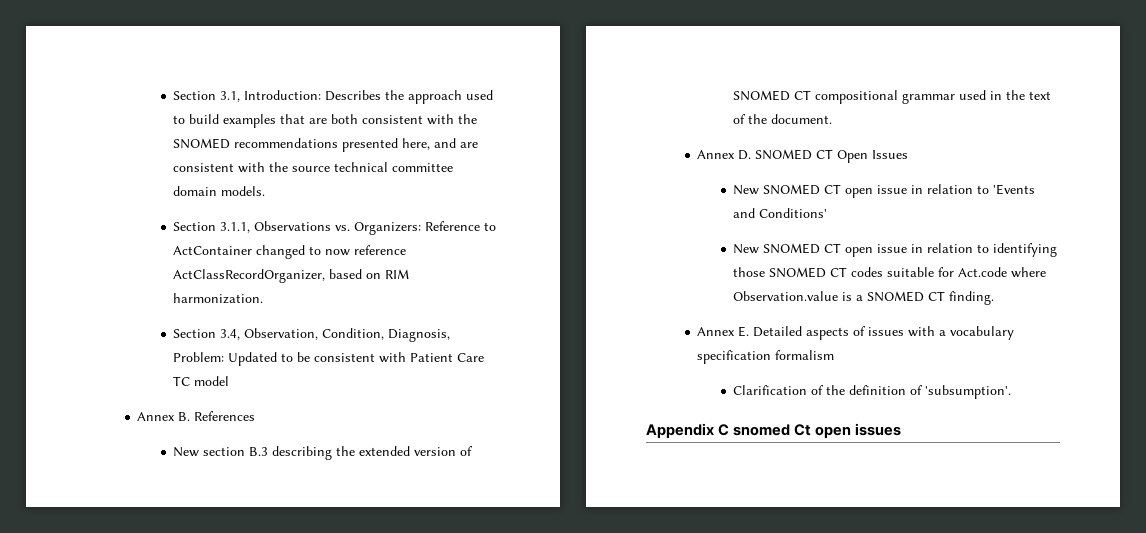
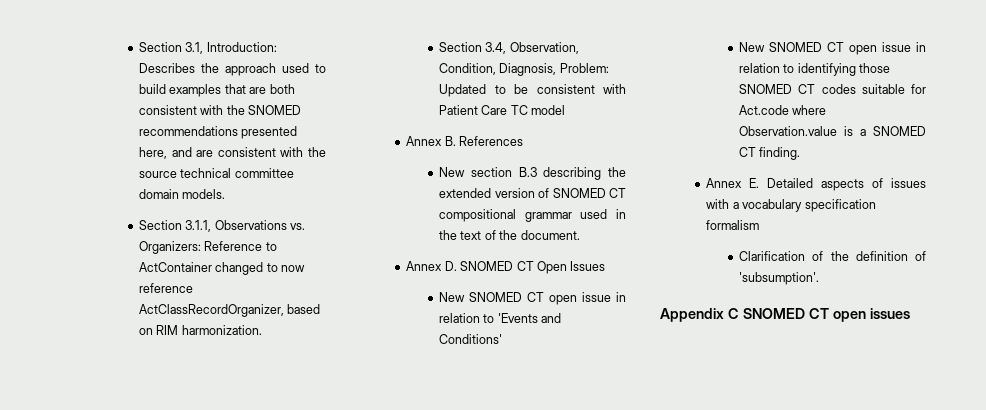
- Appendix C snomed Ct open issues
+ Appendix C SNOMED CT open issues

